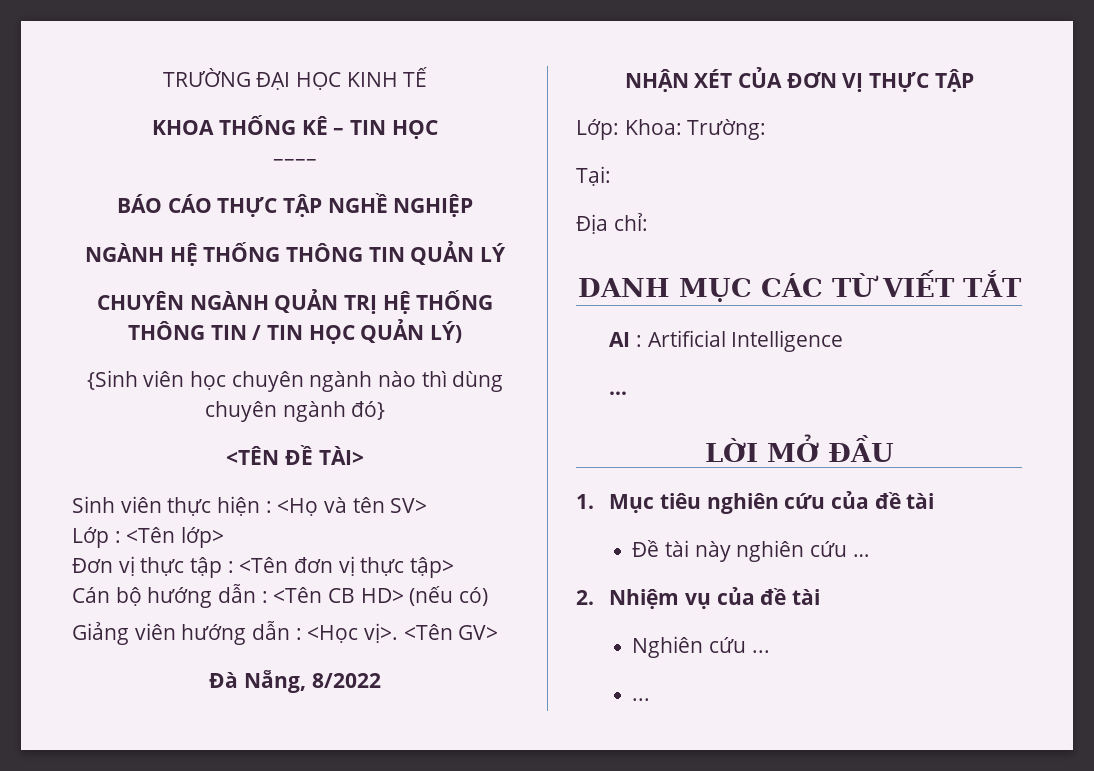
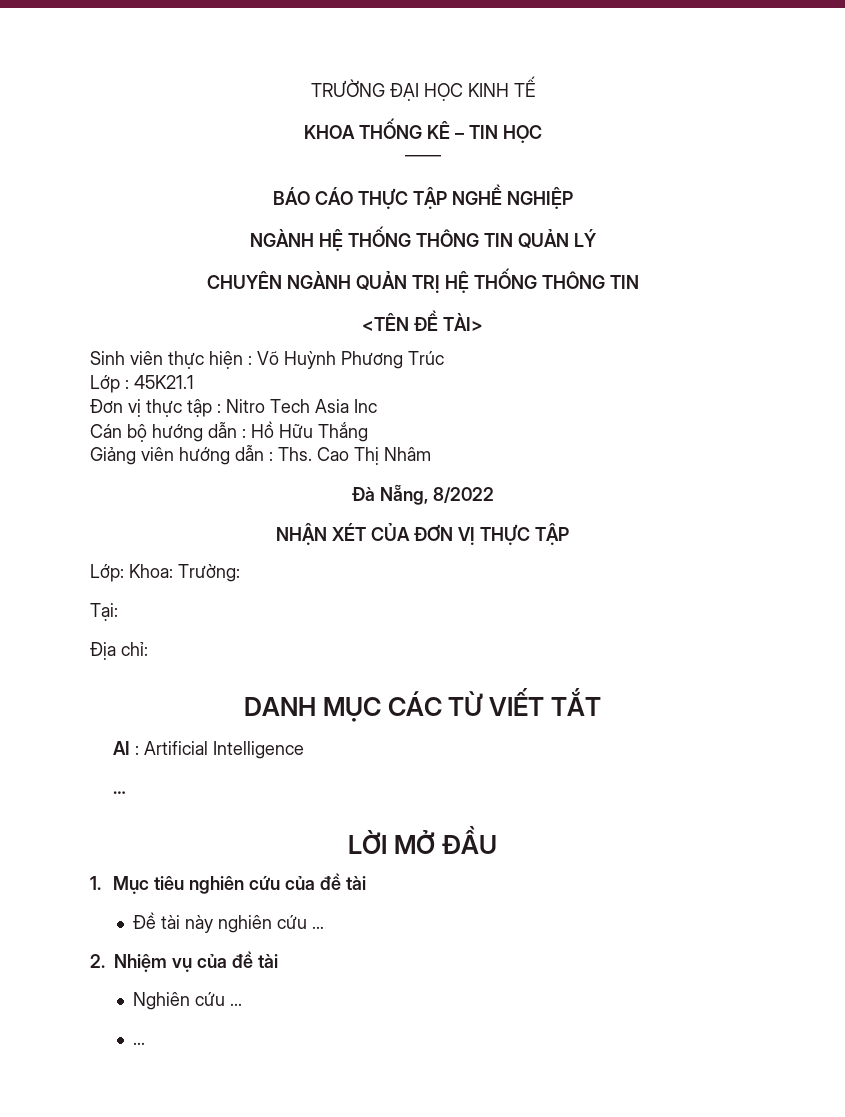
- CHUYÊN NGÀNH QUẢN TRỊ HỆ THỐNG THÔNG TIN / TIN HỌC QUẢN LÝ)
- {Sinh viên học chuyên ngành nào thì dùng chuyên ngành đó}
+ CHUYÊN NGÀNH QUẢN TRỊ HỆ THỐNG THÔNG TIN
- Sinh viên thực hiện : <Họ và tên SV>
+ Sinh viên thực hiện : Võ Huỳnh Phương Trúc
- Lớp : <Tên lớp>
+ Lớp : 45K21.1
- Đơn vị thực tập : <Tên đơn vị thực tập>
+ Đơn vị thực tập : Nitro Tech Asia Inc
- Cán bộ hướng dẫn : <Tên CB HD> (nếu có)
+ Cán bộ hướng dẫn : Hồ Hữu Thắng
- Giảng viên hướng dẫn : <Học vị>. <Tên GV>
+ Giảng viên hướng dẫn : Ths. Cao Thị Nhâm

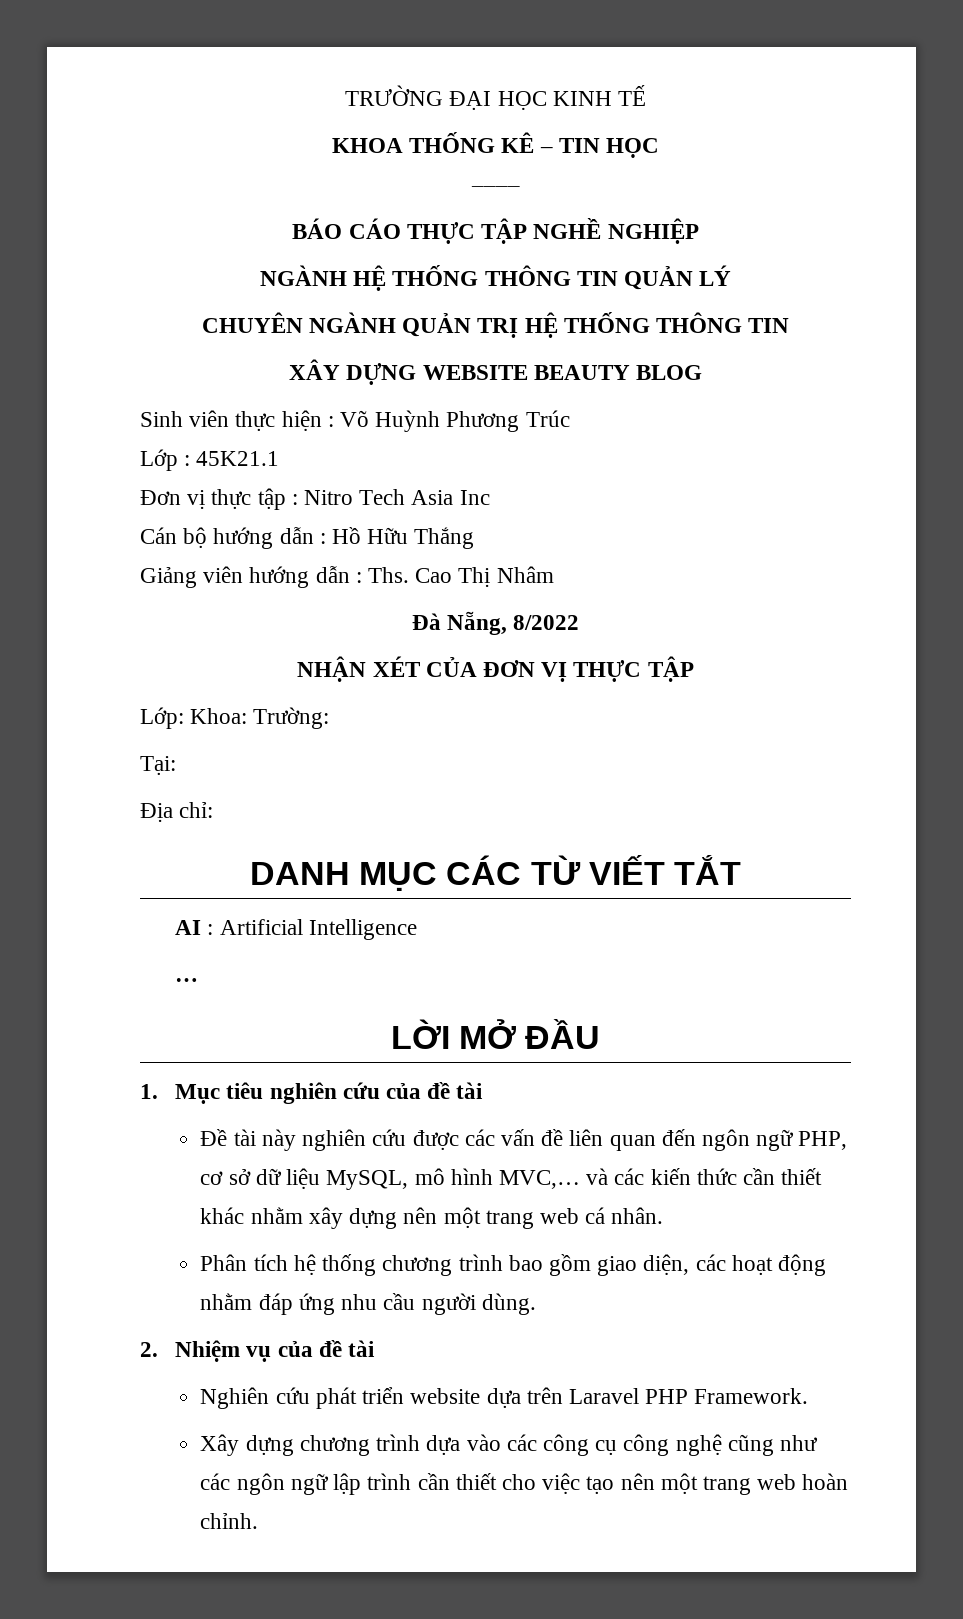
- <TÊN ĐỀ TÀI>
+ XÂY DỰNG WEBSITE BEAUTY BLOG
- Đề tài này nghiên cứu …
+ Đề tài này nghiên cứu được các vấn đề liên quan đến ngôn ngữ PHP, cơ sở dữ liệu MySQL, mô hình MVC,… và các kiến thức cần thiết khác nhằm xây dựng nên một trang web cá nhân.
+ Phân tích hệ thống chương trình bao gồm giao diện, các hoạt động nhằm đáp ứng nhu cầu người dùng.
- Nghiên cứu ...
- ...
+ Nghiên cứu phát triển website dựa trên Laravel PHP Framework.
+ Xây dựng chương trình dựa vào các công cụ công nghệ cũng như các ngôn ngữ lập trình cần thiết cho việc tạo nên một trang web hoàn chỉnh.

